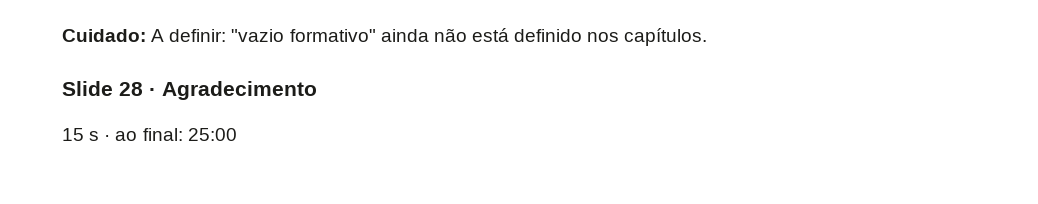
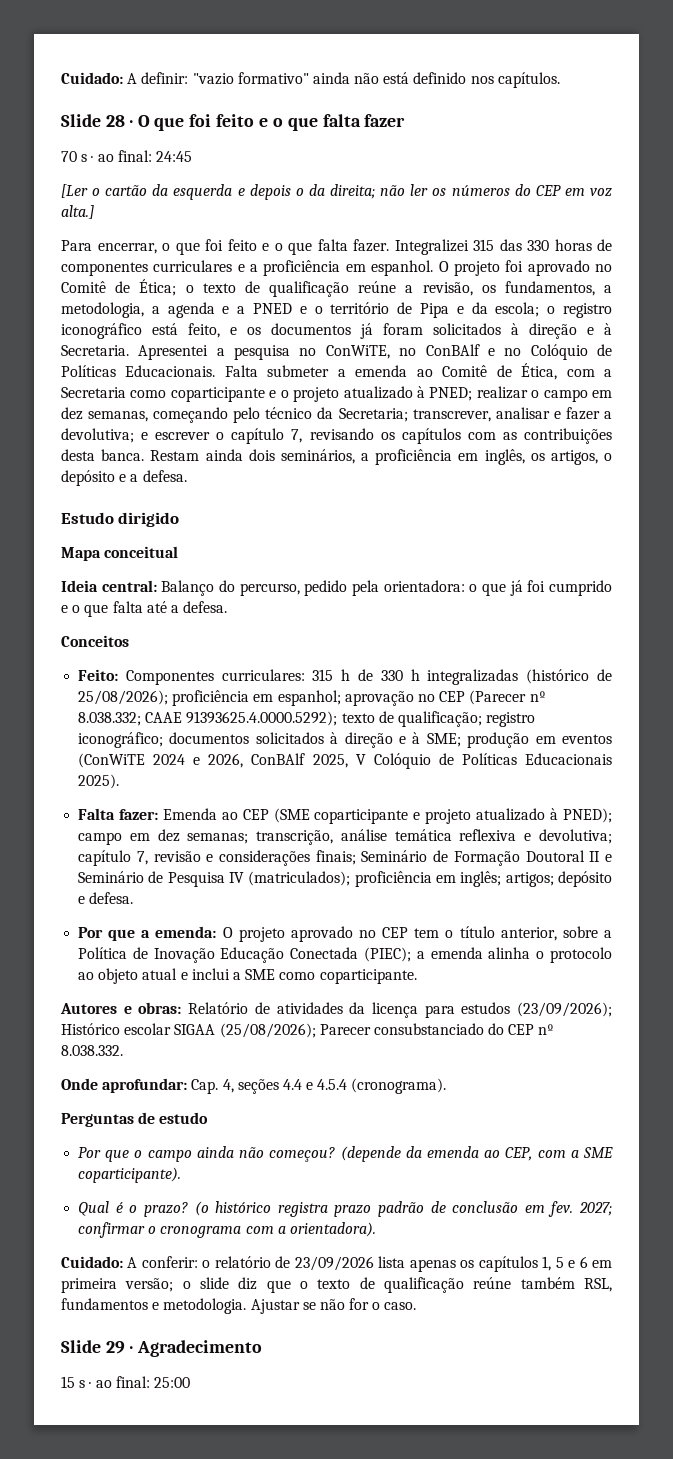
- Slide 28 · Agradecimento
+ Slide 28 · O que foi feito e o que falta fazer
+ 70 s · ao final: 24:45
+ [Ler o cartão da esquerda e depois o da direita; não ler os números do CEP em voz alta.]
+ Para encerrar, o que foi feito e o que falta fazer. Integralizei 315 das 330 horas de componentes curriculares e a proficiência em espanhol. O projeto foi aprovado no Comitê de Ética; o texto de qualificação reúne a revisão, os fundamentos, a metodologia, a agenda e a PNED e o território de Pipa e da escola; o registro iconográfico está feito, e os documentos já foram solicitados à direção e à Secretaria. Apresentei a pesquisa no ConWiTE, no ConBAlf e no Colóquio de Políticas Educacionais. Falta submeter a emenda ao Comitê de Ética, com a Secretaria como coparticipante e o projeto atualizado à PNED; realizar o campo em dez semanas, começando pelo técnico da Secretaria; transcrever, analisar e fazer a devolutiva; e escrever o capítulo 7, revisando os capítulos com as contribuições desta banca. Restam ainda dois seminários, a proficiência em inglês, os artigos, o depósito e a defesa.
+ Estudo dirigido
+ Mapa conceitual
+ Ideia central: Balanço do percurso, pedido pela orientadora: o que já foi cumprido e o que falta até a defesa.
+ Conceitos
+ Feito: Componentes curriculares: 315 h de 330 h integralizadas (histórico de 25/08/2026); proficiência em espanhol; aprovação no CEP (Parecer nº 8.038.332; CAAE 91393625.4.0000.5292); texto de qualificação; registro iconográfico; documentos solicitados à direção e à SME; produção em eventos (ConWiTE 2024 e 2026, ConBAlf 2025, V Colóquio de Políticas Educacionais 2025).
+ Falta fazer: Emenda ao CEP (SME coparticipante e projeto atualizado à PNED); campo em dez semanas; transcrição, análise temática reflexiva e devolutiva; capítulo 7, revisão e considerações finais; Seminário de Formação Doutoral II e Seminário de Pesquisa IV (matriculados); proficiência em inglês; artigos; depósito e defesa.
+ Por que a emenda: O projeto aprovado no CEP tem o título anterior, sobre a Política de Inovação Educação Conectada (PIEC); a emenda alinha o protocolo ao objeto atual e inclui a SME como coparticipante.
+ Autores e obras: Relatório de atividades da licença para estudos (23/09/2026); Histórico escolar SIGAA (25/08/2026); Parecer consubstanciado do CEP nº 8.038.332.
+ Onde aprofundar: Cap. 4, seções 4.4 e 4.5.4 (cronograma).
+ Perguntas de estudo
+ Por que o campo ainda não começou? (depende da emenda ao CEP, com a SME coparticipante).
+ Qual é o prazo? (o histórico registra prazo padrão de conclusão em fev. 2027; confirmar o cronograma com a orientadora).
+ Cuidado: A conferir: o relatório de 23/09/2026 lista apenas os capítulos 1, 5 e 6 em primeira versão; o slide diz que o texto de qualificação reúne também RSL, fundamentos e metodologia. Ajustar se não for o caso.
+ Slide 29 · Agradecimento

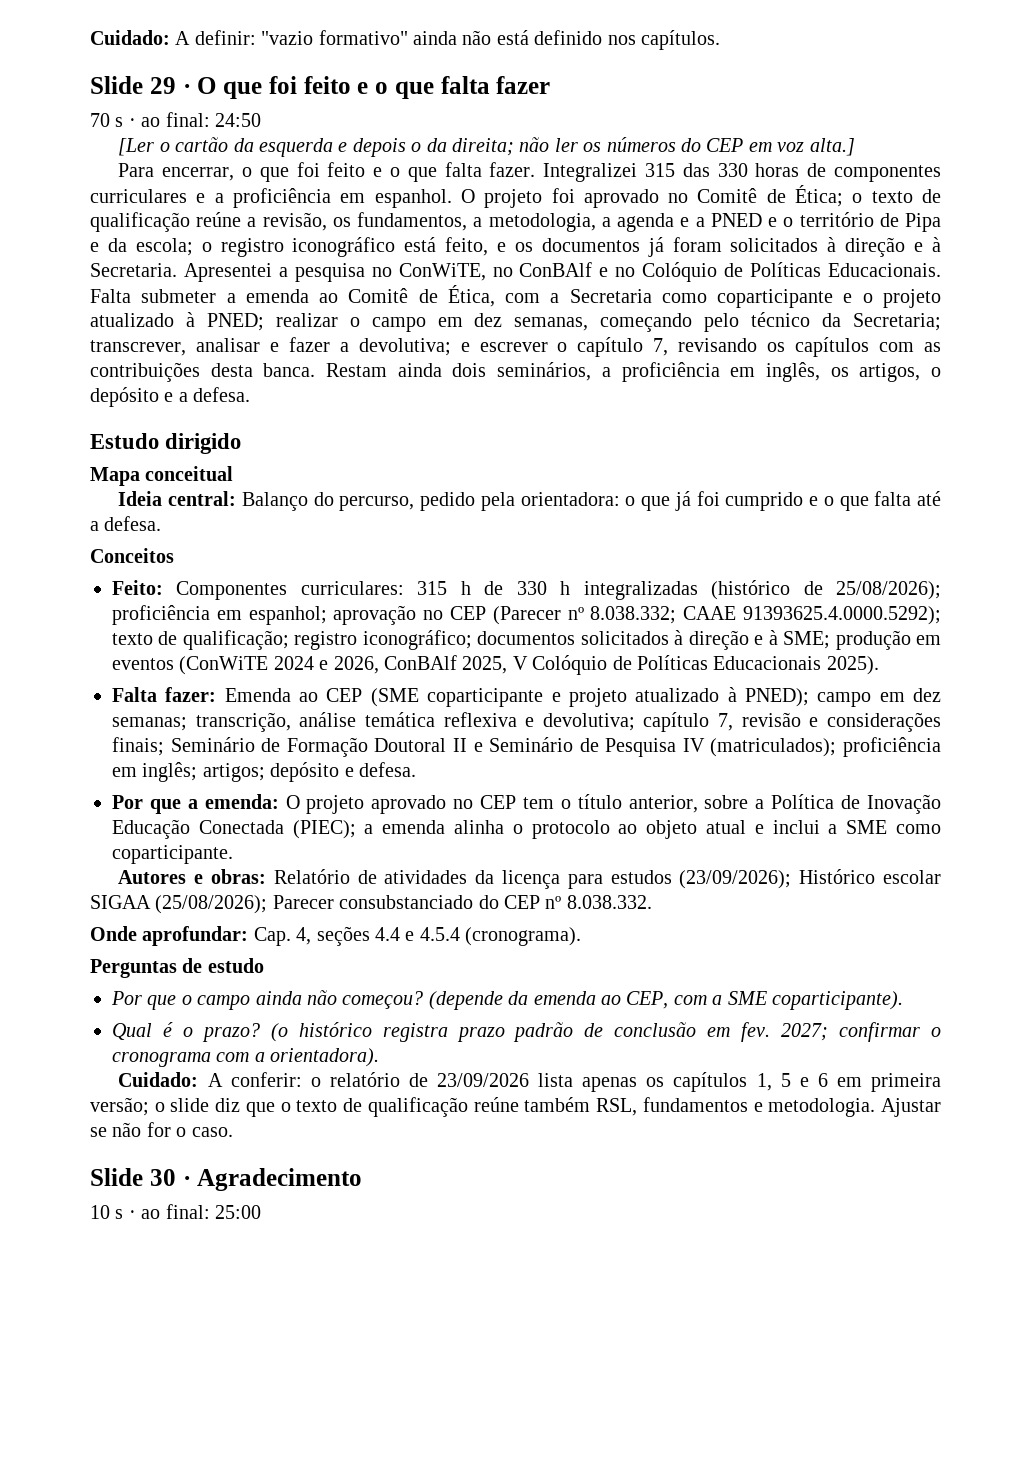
- Slide 28 · O que foi feito e o que falta fazer
+ Slide 29 · O que foi feito e o que falta fazer
- 70 s · ao final: 24:45
+ 70 s · ao final: 24:50
- Slide 29 · Agradecimento
+ Slide 30 · Agradecimento
- 15 s · ao final: 25:00
+ 10 s · ao final: 25:00

